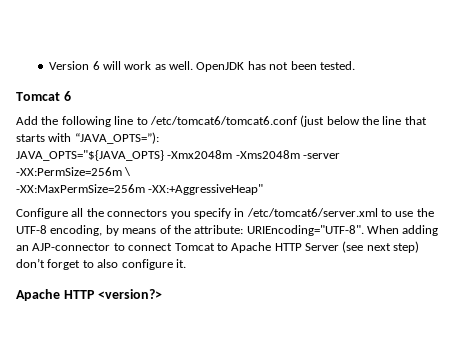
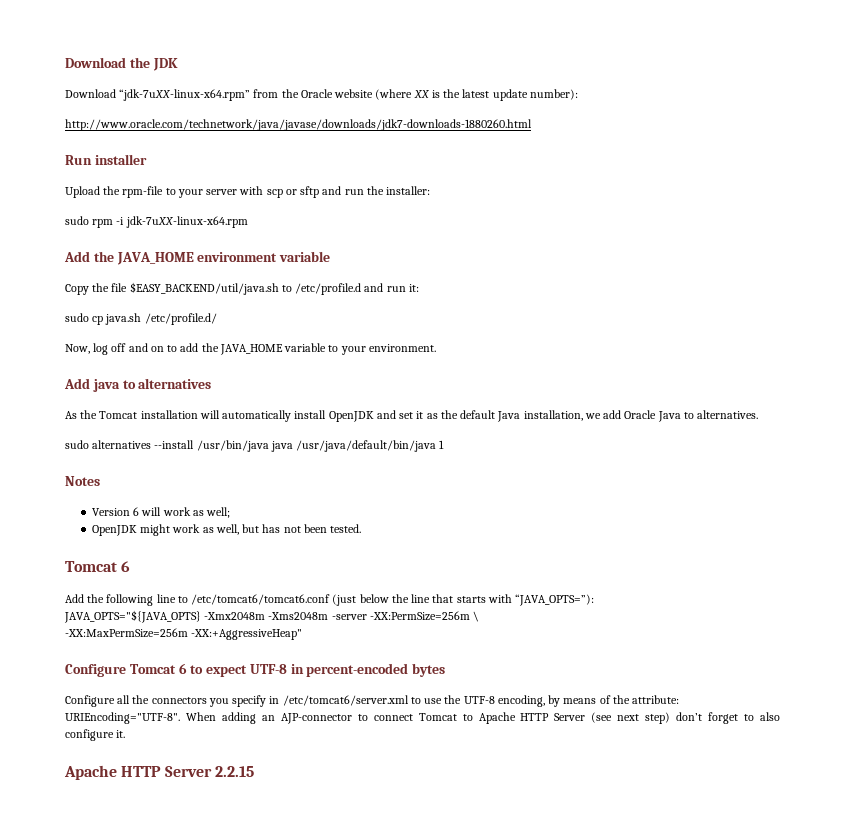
+ Download the JDK
+ Download “jdk-7uXX-linux-x64.rpm” from the Oracle website (where XX is the latest update number):
+ http://www.oracle.com/technetwork/java/javase/downloads/jdk7-downloads-1880260.html
+ Run installer
+ Upload the rpm-file to your server with scp or sftp and run the installer:
+ sudo rpm -i jdk-7uXX-linux-x64.rpm
+ Add the JAVA_HOME environment variable
+ Copy the file $EASY_BACKEND/util/java.sh to /etc/profile.d and run it:
+ sudo cp java.sh /etc/profile.d/
+ Now, log off and on to add the JAVA_HOME variable to your environment.
+ Add java to alternatives
+ As the Tomcat installation will automatically install OpenJDK and set it as the default Java installation, we add Oracle Java to alternatives.
+ sudo alternatives --install /usr/bin/java java /usr/java/default/bin/java 1
+ Notes
- Version 6 will work as well. OpenJDK has not been tested.
+ Version 6 will work as well;
+ OpenJDK might work as well, but has not been tested.
+ Configure Tomcat 6 to expect UTF-8 in percent-encoded bytes
- Apache HTTP <version?>
+ Apache HTTP Server 2.2.15

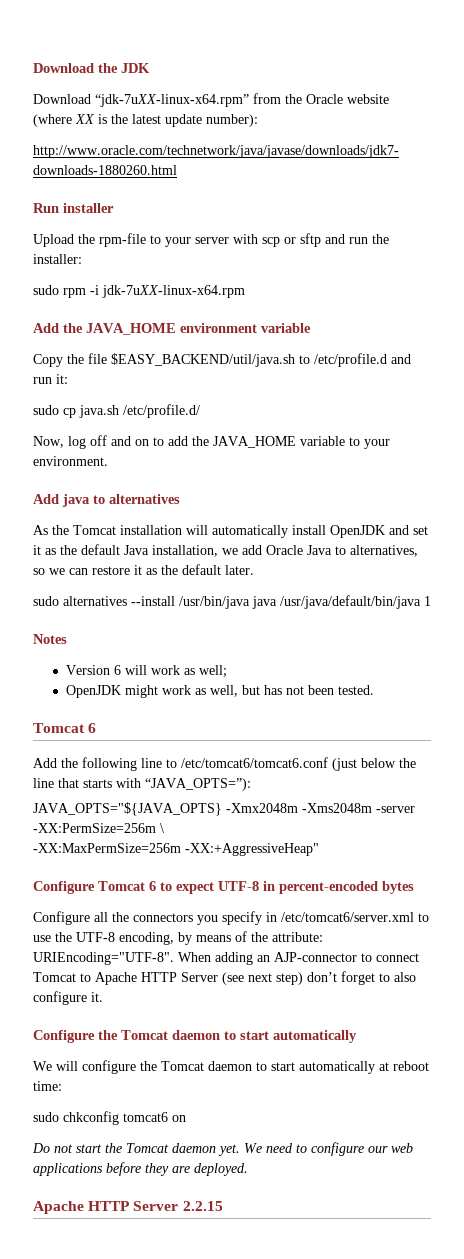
- As the Tomcat installation will automatically install OpenJDK and set it as the default Java installation, we add Oracle Java to alternatives.
+ As the Tomcat installation will automatically install OpenJDK and set it as the default Java installation, we add Oracle Java to alternatives, so we can restore it as the default later.
+ Configure the Tomcat daemon to start automatically
+ We will configure the Tomcat daemon to start automatically at reboot time:
+ sudo chkconfig tomcat6 on
+ Do not start the Tomcat daemon yet. We need to configure our web applications before they are deployed.

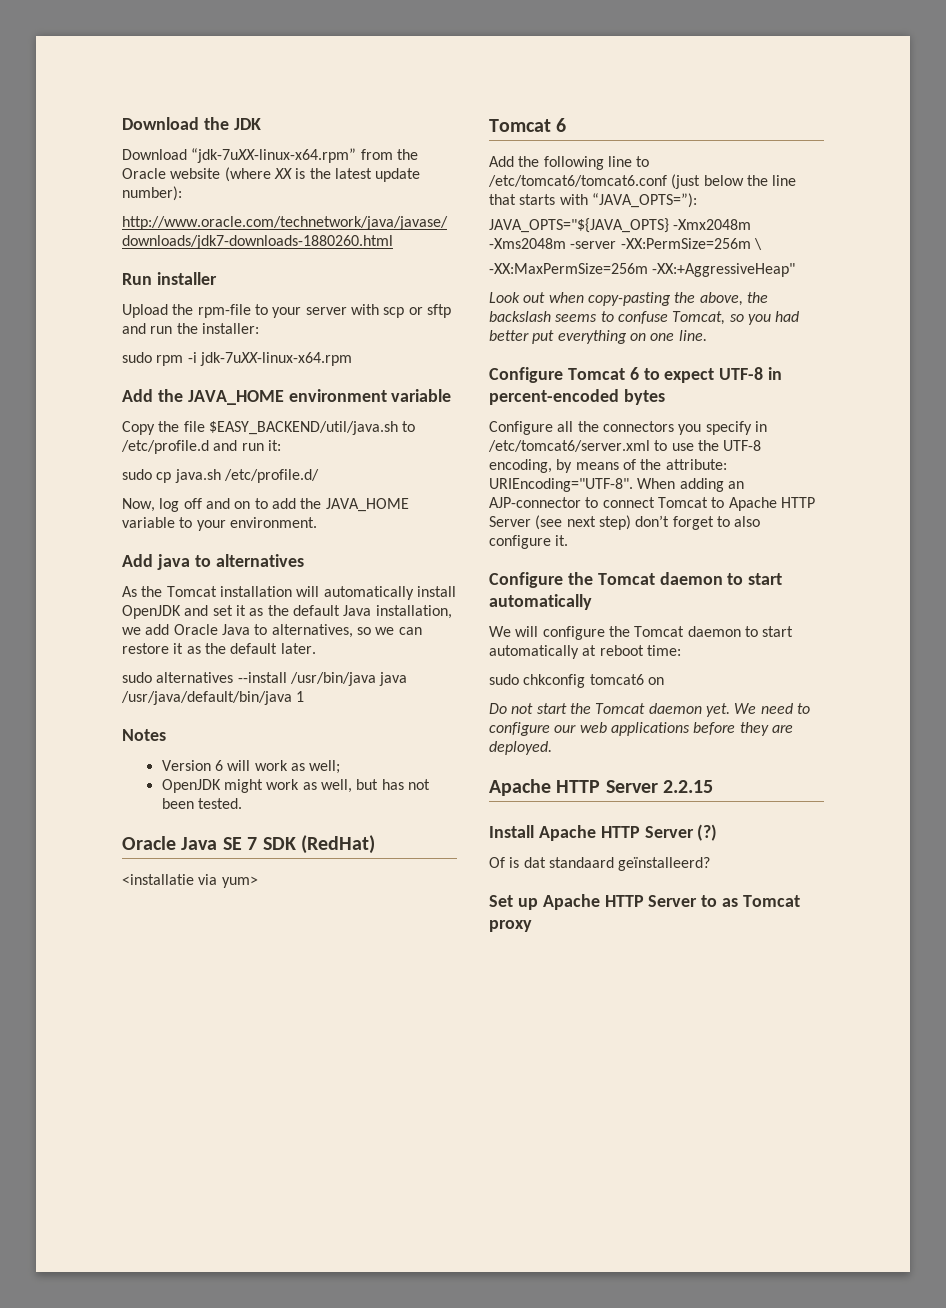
+ Oracle Java SE 7 SDK (RedHat)
+ <installatie via yum>
+ Look out when copy-pasting the above, the backslash seems to confuse Tomcat, so you had better put everything on one line.
+ Install Apache HTTP Server (?)
+ Of is dat standaard geïnstalleerd?
+ Set up Apache HTTP Server to as Tomcat proxy

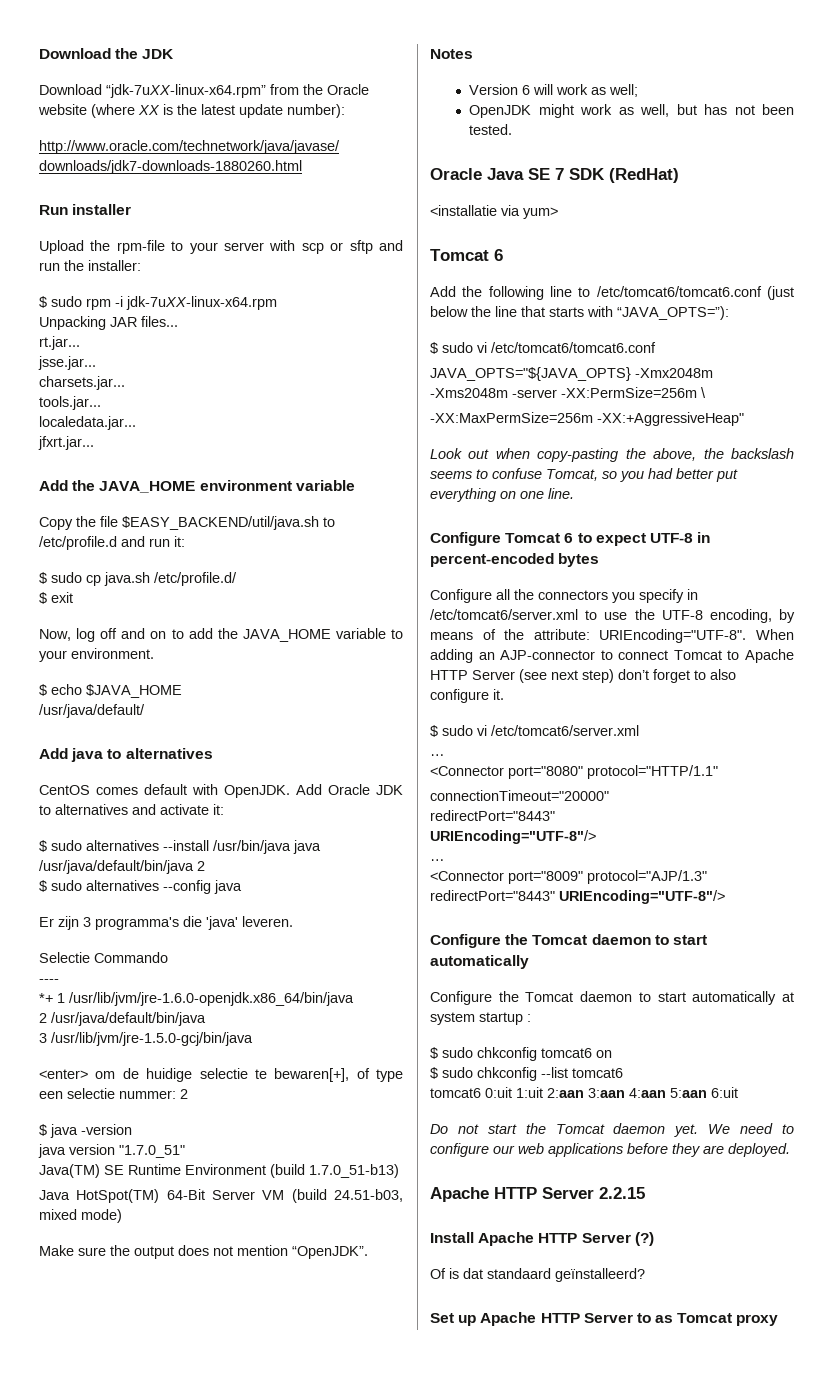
- sudo rpm -i jdk-7uXX-linux-x64.rpm
+ $ sudo rpm -i jdk-7uXX-linux-x64.rpm
+ Unpacking JAR files...
+ rt.jar...
+ jsse.jar...
+ charsets.jar...
+ tools.jar...
+ localedata.jar...
+ jfxrt.jar...
- sudo cp java.sh /etc/profile.d/
+ $ sudo cp java.sh /etc/profile.d/
+ $ exit
+ $ echo $JAVA_HOME
+ /usr/java/default/
- As the Tomcat installation will automatically install OpenJDK and set it as the default Java installation, we add Oracle Java to alternatives, so we can restore it as the default later.
- sudo alternatives --install /usr/bin/java java /usr/java/default/bin/java 1
+ CentOS comes default with OpenJDK. Add Oracle JDK to alternatives and activate it:
+ $ sudo alternatives --install /usr/bin/java java /usr/java/default/bin/java 2
+ $ sudo alternatives --config java
+ Er zijn 3 programma's die 'java' leveren.
+ Selectie Commando
+ ----
+ *+ 1 /usr/lib/jvm/jre-1.6.0-openjdk.x86_64/bin/java
+ 2 /usr/java/default/bin/java
+ 3 /usr/lib/jvm/jre-1.5.0-gcj/bin/java
+ <enter> om de huidige selectie te bewaren[+], of type een selectie nummer: 2
+ $ java -version
+ java version "1.7.0_51"
+ Java(TM) SE Runtime Environment (build 1.7.0_51-b13)
+ Java HotSpot(TM) 64-Bit Server VM (build 24.51-b03, mixed mode)
+ Make sure the output does not mention “OpenJDK”.
+ $ sudo vi /etc/tomcat6/tomcat6.conf
+ $ sudo vi /etc/tomcat6/server.xml
+ …
+ <Connector port="8080" protocol="HTTP/1.1"
+ connectionTimeout="20000"
+ redirectPort="8443"
+ URIEncoding="UTF-8"/>
+ …
+ <Connector port="8009" protocol="AJP/1.3" redirectPort="8443" URIEncoding="UTF-8"/>
- We will configure the Tomcat daemon to start automatically at reboot time:
- sudo chkconfig tomcat6 on
+ Configure the Tomcat daemon to start automatically at system startup :
+ $ sudo chkconfig tomcat6 on
+ $ sudo chkconfig --list tomcat6
+ tomcat6 0:uit 1:uit 2:aan 3:aan 4:aan 5:aan 6:uit

